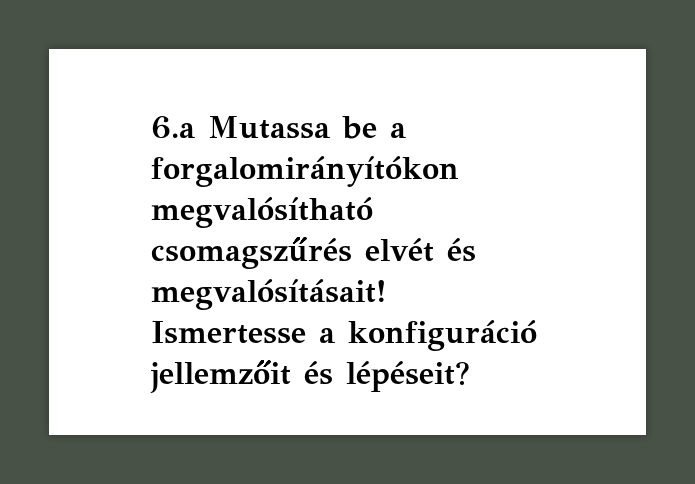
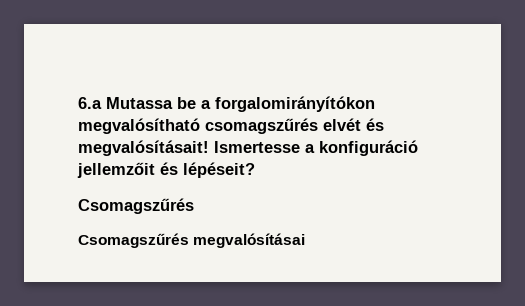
  Ismertesse a konfiguráció jellemzőit és lépéseit?
+ Csomagszűrés
+ Csomagszűrés megvalósításai

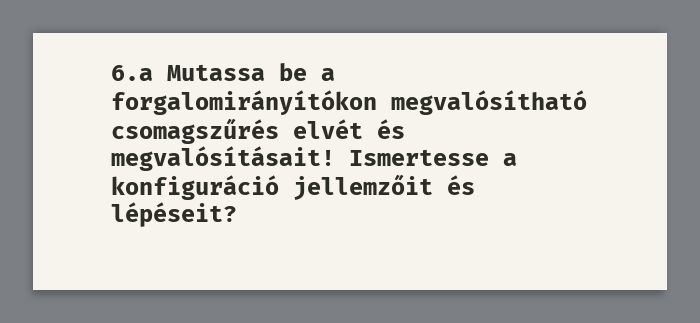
  Ismertesse a konfiguráció jellemzőit és lépéseit?
- Csomagszűrés
- Csomagszűrés megvalósításai

